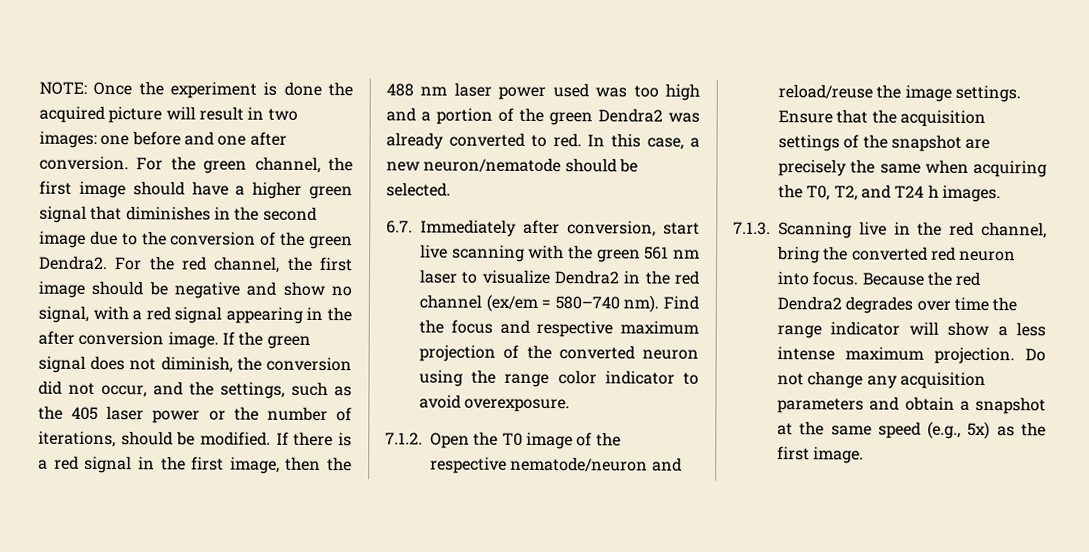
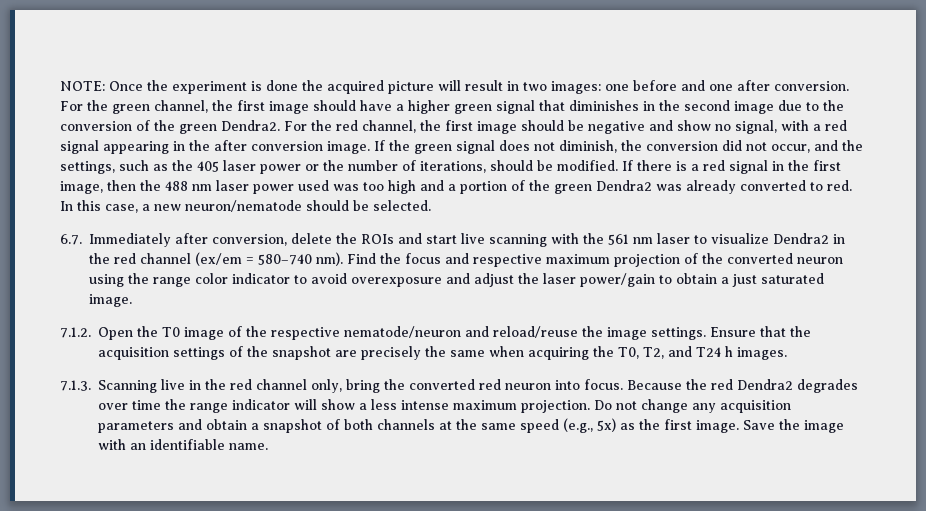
- 6.7. Immediately after conversion, start live scanning with the green 561 nm laser to visualize Dendra2 in the red channel (ex/em = 580–740 nm).
+ 6.7. Immediately after conversion, delete the ROIs and start live scanning with the 561 nm laser to visualize Dendra2 in the red channel (ex/em = 580–740 nm).
- Find the focus and respective maximum projection of the converted neuron using the range color indicator to avoid overexposure.
+ Find the focus and respective maximum projection of the converted neuron using the range color indicator to avoid overexposure and adjust the laser power/gain to obtain a just saturated image.
- 7.1.3. Scanning live in the red channel, bring the converted red neuron into focus.
+ 7.1.3. Scanning live in the red channel only, bring the converted red neuron into focus.
- Do not change any acquisition parameters and obtain a snapshot at the same speed (e.g., 5x) as the first image.
+ Do not change any acquisition parameters and obtain a snapshot of both channels at the same speed (e.g., 5x) as the first image.
+ Save the image with an identifiable name.

